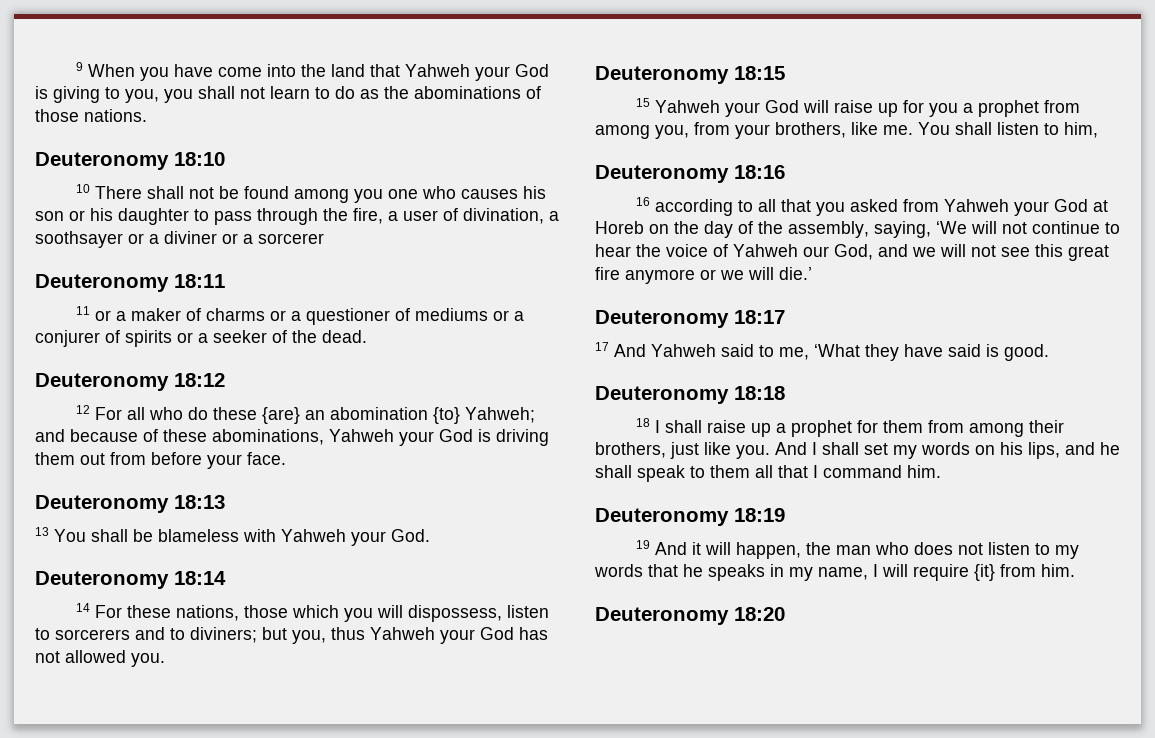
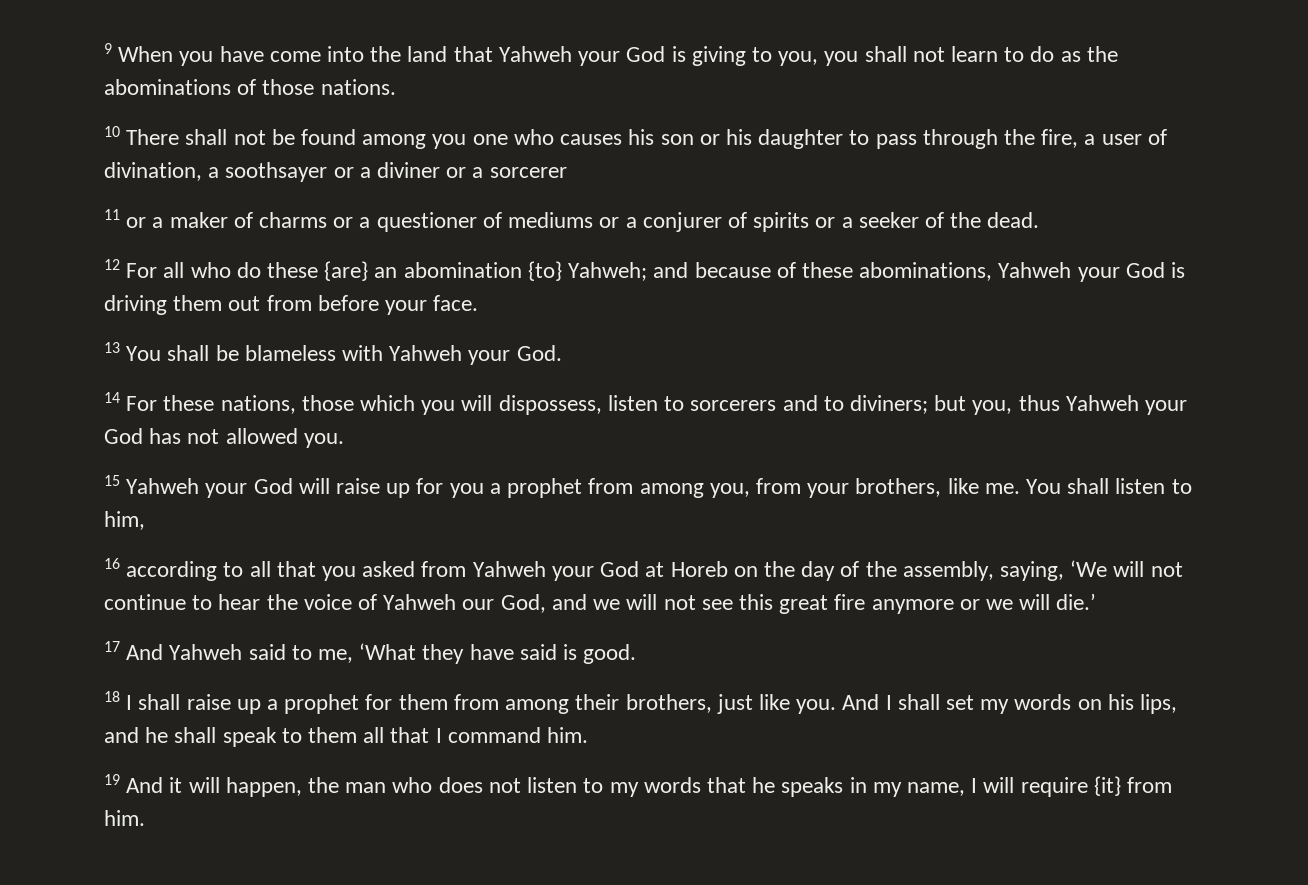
- Deuteronomy 18:10
- Deuteronomy 18:11
- Deuteronomy 18:12
- Deuteronomy 18:13
- Deuteronomy 18:14
- Deuteronomy 18:15
- Deuteronomy 18:16
- Deuteronomy 18:17
- Deuteronomy 18:18
- Deuteronomy 18:19
- Deuteronomy 18:20

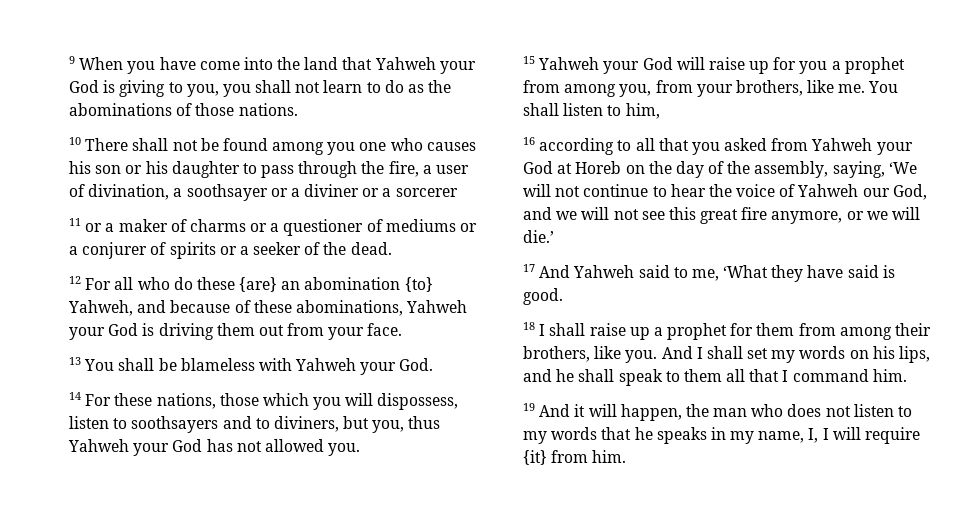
- 12 For all who do these {are} an abomination {to} Yahweh; and because of these abominations, Yahweh your God is driving them out from before your face.
+ 12 For all who do these {are} an abomination {to} Yahweh, and because of these abominations, Yahweh your God is driving them out from your face.
- 14 For these nations, those which you will dispossess, listen to sorcerers and to diviners; but you, thus Yahweh your God has not allowed you.
+ 14 For these nations, those which you will dispossess, listen to soothsayers and to diviners, but you, thus Yahweh your God has not allowed you.
- 16 according to all that you asked from Yahweh your God at Horeb on the day of the assembly, saying, ‘We will not continue to hear the voice of Yahweh our God, and we will not see this great fire anymore or we will die.’
+ 16 according to all that you asked from Yahweh your God at Horeb on the day of the assembly, saying, ‘We will not continue to hear the voice of Yahweh our God, and we will not see this great fire anymore, or we will die.’
- 18 I shall raise up a prophet for them from among their brothers, just like you.
+ 18 I shall raise up a prophet for them from among their brothers, like you.
- 19 And it will happen, the man who does not listen to my words that he speaks in my name, I will require {it} from him.
+ 19 And it will happen, the man who does not listen to my words that he speaks in my name, I, I will require {it} from him.

